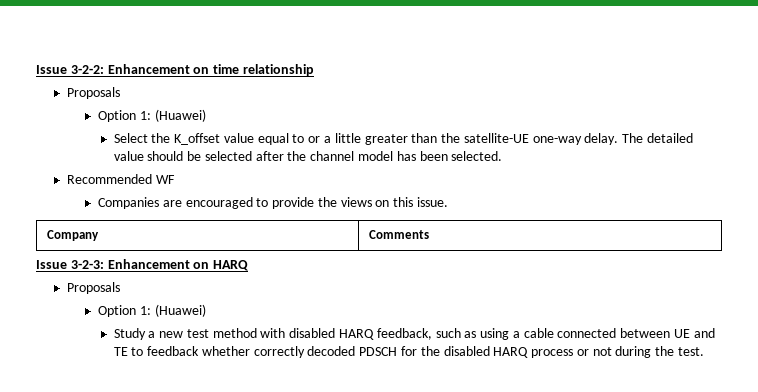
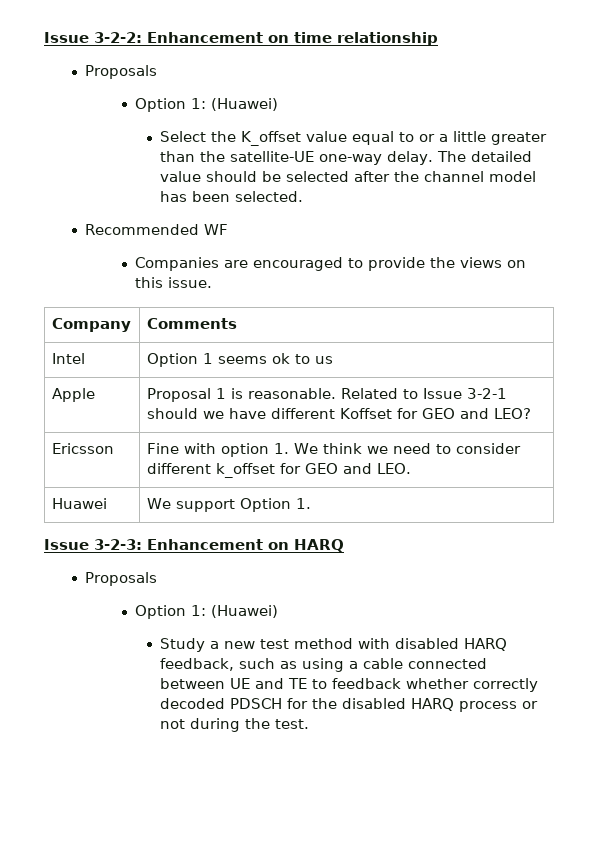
+ Intel | Option 1 seems ok to us
+ Apple | Proposal 1 is reasonable. Related to Issue 3-2-1 should we have different Koffset for GEO and LEO?
+ Ericsson | Fine with option 1. We think we need to consider different k_offset for GEO and LEO.
+ Huawei | We support Option 1.

